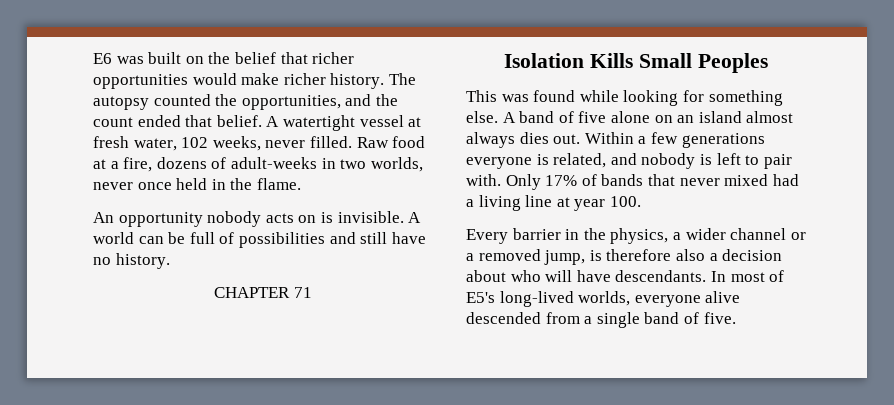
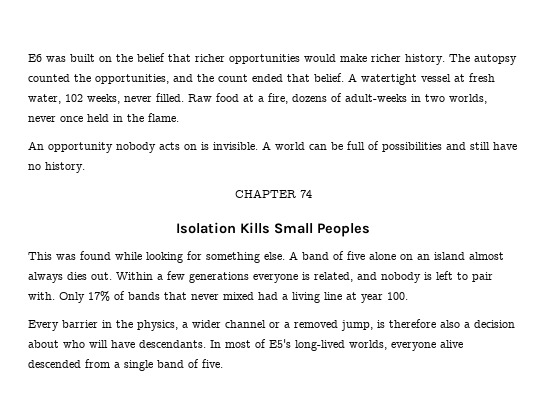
- CHAPTER 71
+ CHAPTER 74

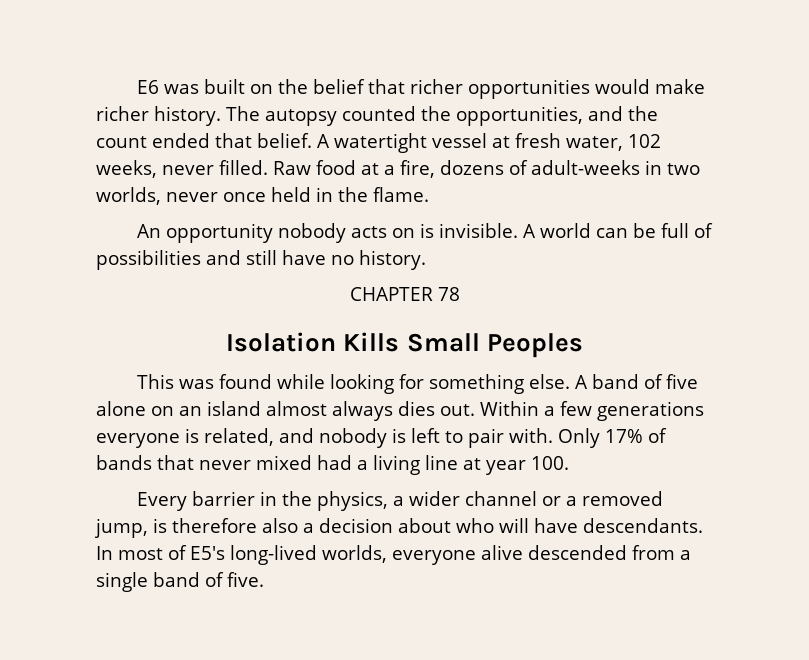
- CHAPTER 74
+ CHAPTER 78

